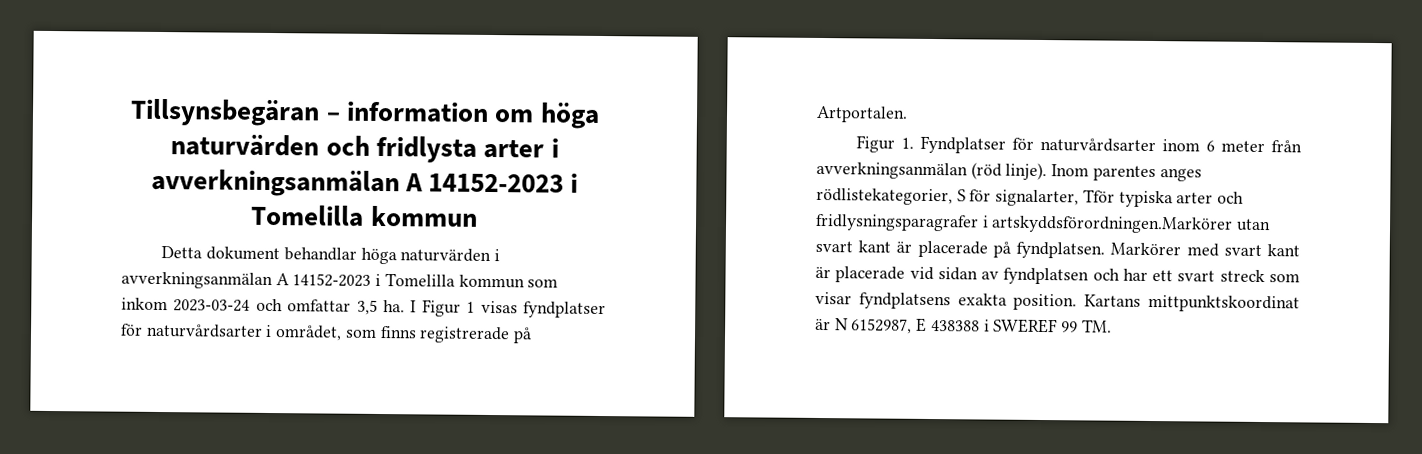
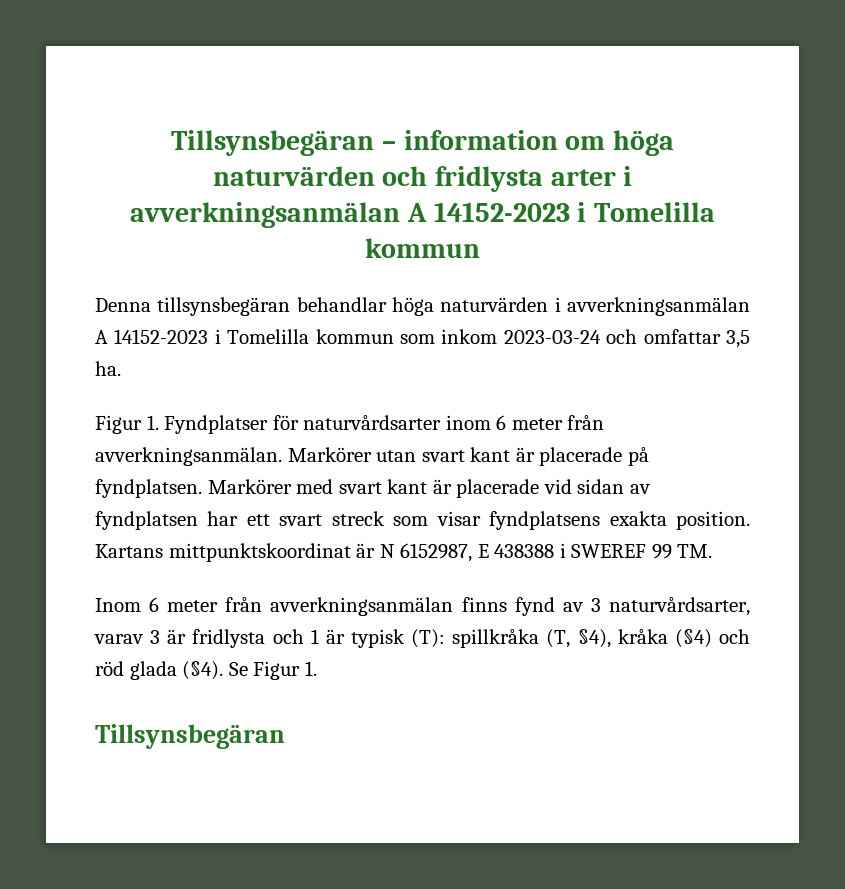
- Detta dokument behandlar höga naturvärden i avverkningsanmälan A 14152-2023 i Tomelilla kommun som inkom 2023-03-24 och omfattar 3,5 ha. I Figur 1 visas fyndplatser för naturvårdsarter i området, som finns registrerade på Artportalen.
+ Denna tillsynsbegäran behandlar höga naturvärden i avverkningsanmälan A 14152-2023 i Tomelilla kommun som inkom 2023-03-24 och omfattar 3,5 ha.
- Figur 1. Fyndplatser för naturvårdsarter inom 6 meter från avverkningsanmälan (röd linje). Inom parentes anges rödlistekategorier, S för signalarter, Tför typiska arter och fridlysningsparagrafer i artskyddsförordningen.Markörer utan svart kant är placerade på fyndplatsen.
+ Figur 1. Fyndplatser för naturvårdsarter inom 6 meter från avverkningsanmälan. Markörer utan svart kant är placerade på fyndplatsen.
- Markörer med svart kant är placerade vid sidan av fyndplatsen och har ett svart streck som visar fyndplatsens exakta position.
+ Markörer med svart kant är placerade vid sidan av fyndplatsen har ett svart streck som visar fyndplatsens exakta position.
+ Inom 6 meter från avverkningsanmälan finns fynd av 3 naturvårdsarter, varav 3 är fridlysta och 1 är typisk (T): spillkråka (T, §4), kråka (§4) och röd glada (§4). Se Figur 1.
+ Tillsynsbegäran

